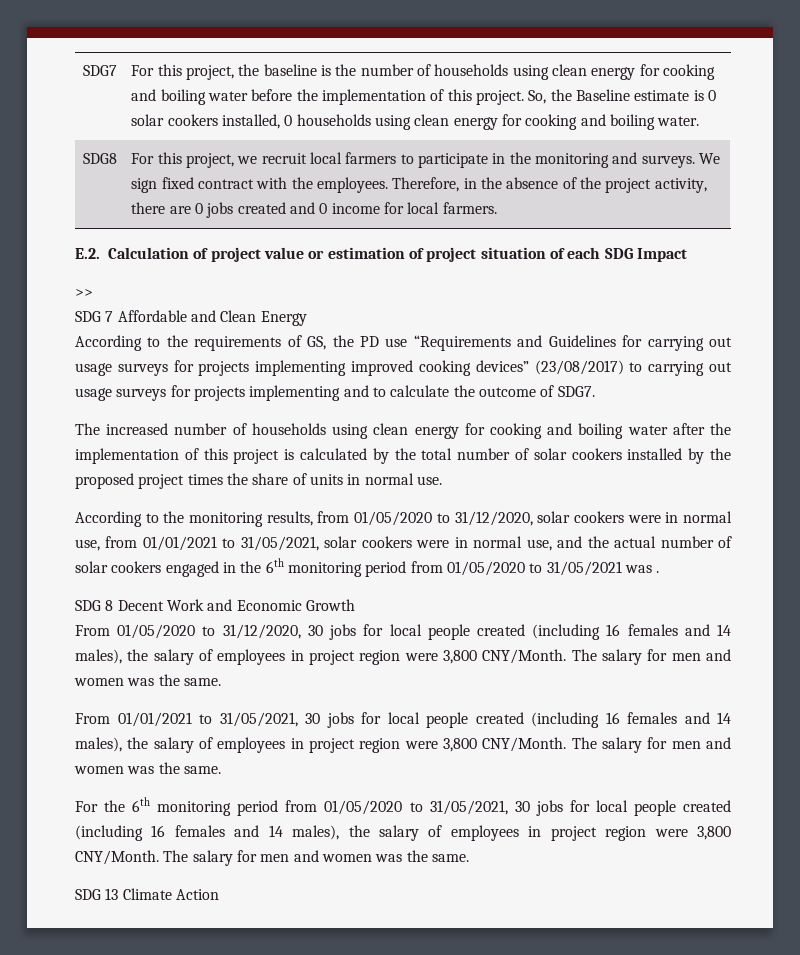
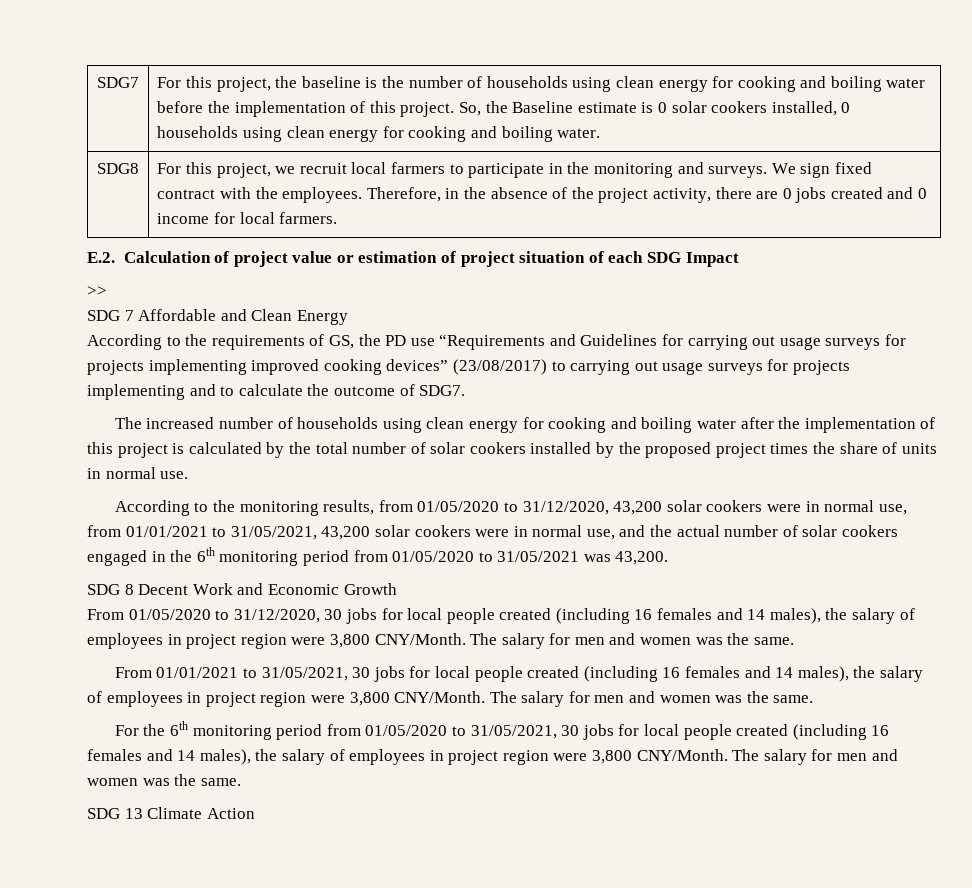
- According to the monitoring results, from 01/05/2020 to 31/12/2020, solar cookers were in normal use, from 01/01/2021 to 31/05/2021, solar cookers were in normal use, and the actual number of solar cookers engaged in the 6th monitoring period from 01/05/2020 to 31/05/2021 was .
+ According to the monitoring results, from 01/05/2020 to 31/12/2020, 43,200 solar cookers were in normal use, from 01/01/2021 to 31/05/2021, 43,200 solar cookers were in normal use, and the actual number of solar cookers engaged in the 6th monitoring period from 01/05/2020 to 31/05/2021 was 43,200.

